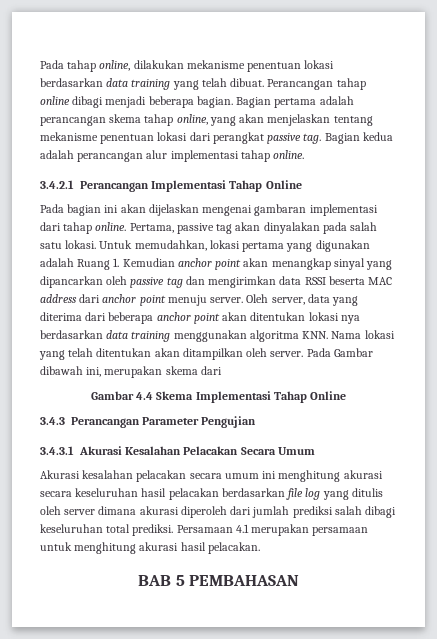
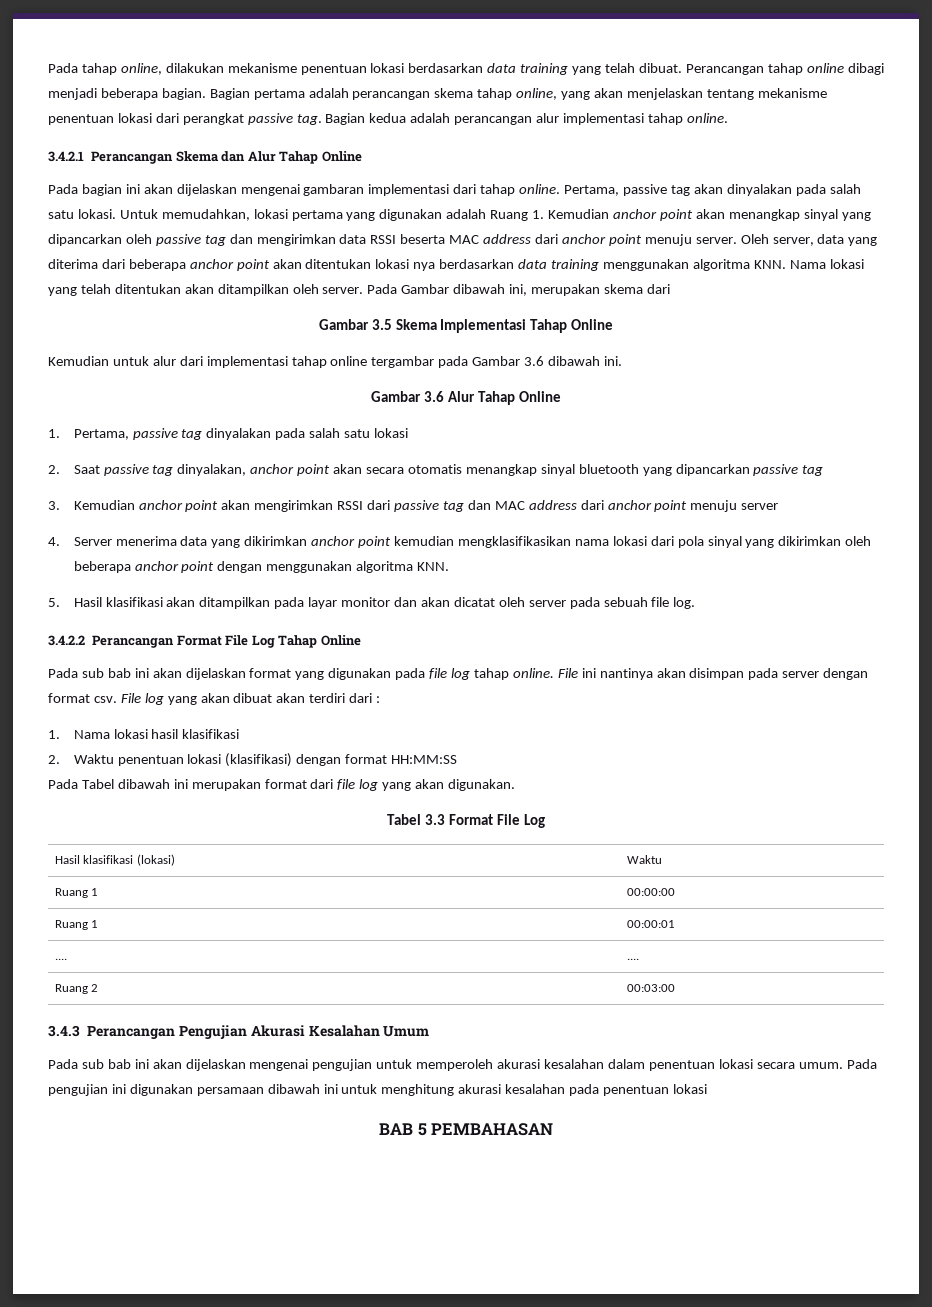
- 3.4.2.1 Perancangan Implementasi Tahap Online
+ 3.4.2.1 Perancangan Skema dan Alur Tahap Online
- Gambar 4.4 Skema Implementasi Tahap Online
+ Gambar 3.5 Skema Implementasi Tahap Online
- 3.4.3 Perancangan Parameter Pengujian
- 3.4.3.1 Akurasi Kesalahan Pelacakan Secara Umum
- Akurasi kesalahan pelacakan secara umum ini menghitung akurasi secara keseluruhan hasil pelacakan berdasarkan file log yang ditulis oleh server dimana akurasi diperoleh dari jumlah prediksi salah dibagi keseluruhan total prediksi. Persamaan 4.1 merupakan persamaan untuk menghitung akurasi hasil pelacakan.
+ Kemudian untuk alur dari implementasi tahap online tergambar pada Gambar 3.6 dibawah ini.
+ Gambar 3.6 Alur Tahap Online
+ 1. Pertama, passive tag dinyalakan pada salah satu lokasi
+ 2. Saat passive tag dinyalakan, anchor point akan secara otomatis menangkap sinyal bluetooth yang dipancarkan passive tag
+ 3. Kemudian anchor point akan mengirimkan RSSI dari passive tag dan MAC address dari anchor point menuju server
+ 4. Server menerima data yang dikirimkan anchor point kemudian mengklasifikasikan nama lokasi dari pola sinyal yang dikirimkan oleh beberapa anchor point dengan menggunakan algoritma KNN.
+ 5. Hasil klasifikasi akan ditampilkan pada layar monitor dan akan dicatat oleh server pada sebuah file log.
+ 3.4.2.2 Perancangan Format File Log Tahap Online
+ Pada sub bab ini akan dijelaskan format yang digunakan pada file log tahap online. File ini nantinya akan disimpan pada server dengan format csv. File log yang akan dibuat akan terdiri dari :
+ 1. Nama lokasi hasil klasifikasi
+ 2. Waktu penentuan lokasi (klasifikasi) dengan format HH:MM:SS
+ Pada Tabel dibawah ini merupakan format dari file log yang akan digunakan.
+ Tabel 3.3 Format File Log
+ Hasil klasifikasi (lokasi) | Waktu
+ Ruang 1 | 00:00:00
+ Ruang 1 | 00:00:01
+ .... | ....
+ Ruang 2 | 00:03:00
+ 3.4.3 Perancangan Pengujian Akurasi Kesalahan Umum
+ Pada sub bab ini akan dijelaskan mengenai pengujian untuk memperoleh akurasi kesalahan dalam penentuan lokasi secara umum. Pada pengujian ini digunakan persamaan dibawah ini untuk menghitung akurasi kesalahan pada penentuan lokasi

